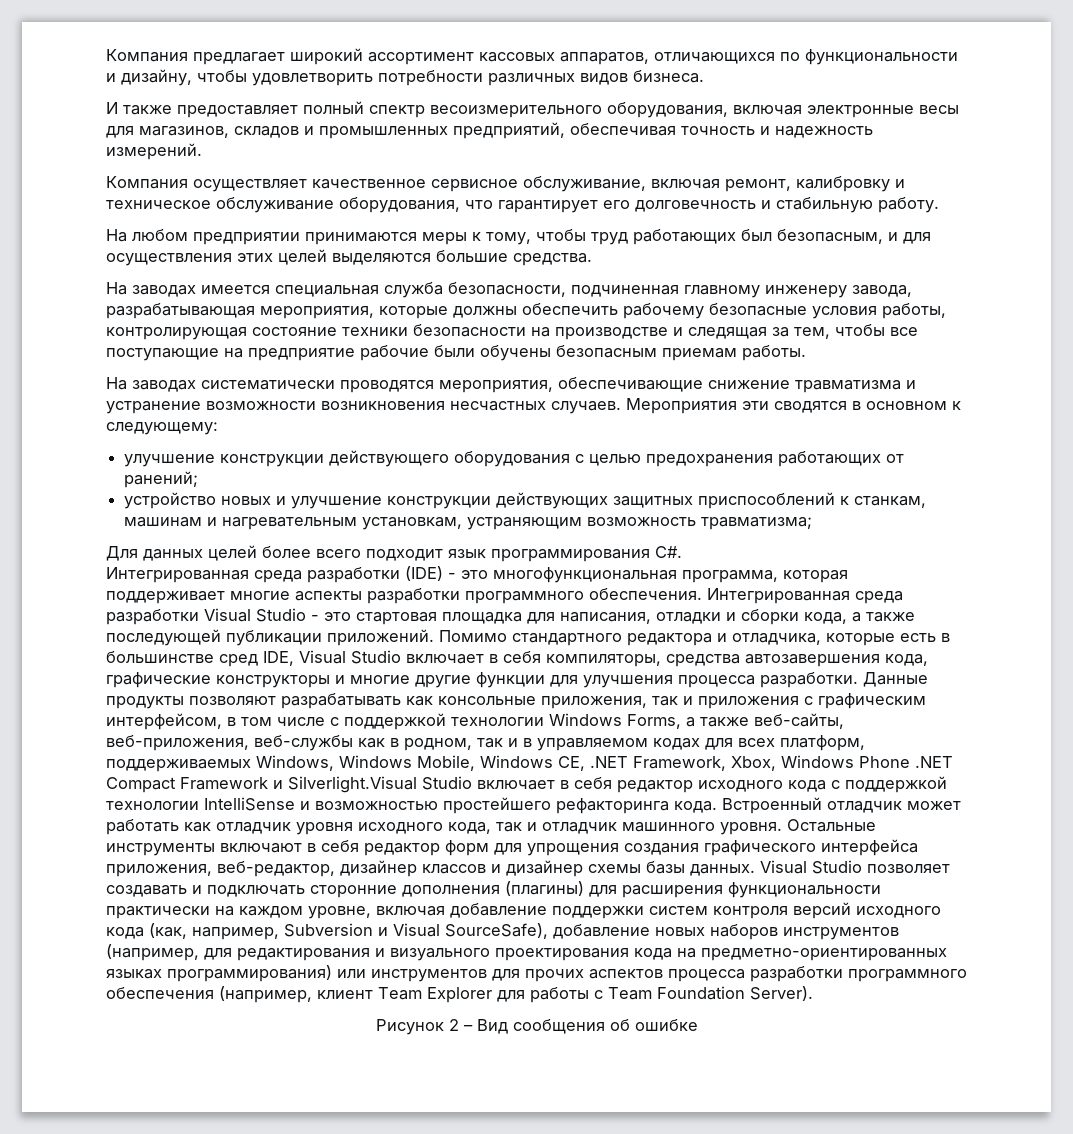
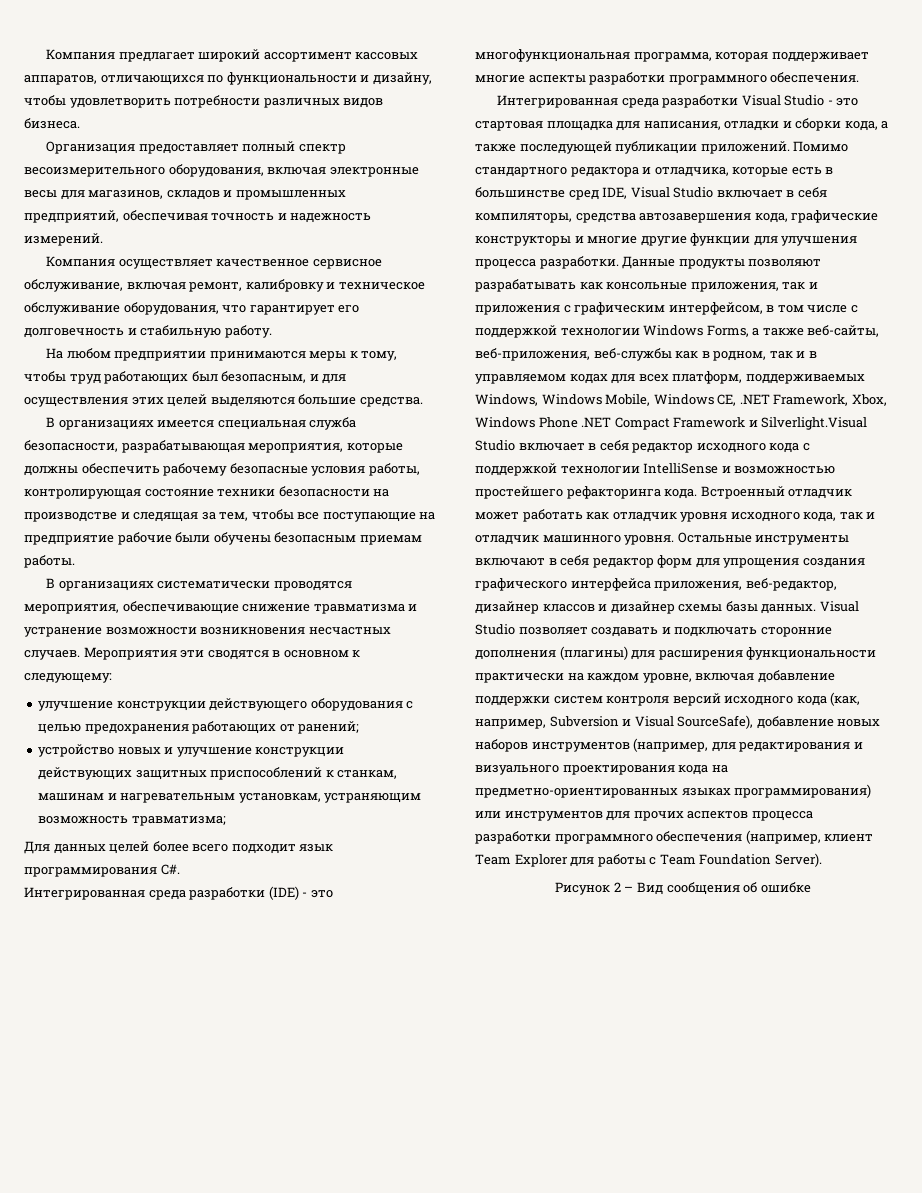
- И также предоставляет полный спектр весоизмерительного оборудования, включая электронные весы для магазинов, складов и промышленных предприятий, обеспечивая точность и надежность измерений.
+ Организация предоставляет полный спектр весоизмерительного оборудования, включая электронные весы для магазинов, складов и промышленных предприятий, обеспечивая точность и надежность измерений.
- На заводах имеется специальная служба безопасности, подчиненная главному инженеру завода, разрабатывающая мероприятия, которые должны обеспечить рабочему безопасные условия работы, контролирующая состояние техники безопасности на производстве и следящая за тем, чтобы все поступающие на предприятие рабочие были обучены безопасным приемам работы.
+ В организациях имеется специальная служба безопасности, разрабатывающая мероприятия, которые должны обеспечить рабочему безопасные условия работы, контролирующая состояние техники безопасности на производстве и следящая за тем, чтобы все поступающие на предприятие рабочие были обучены безопасным приемам работы.
- На заводах систематически проводятся мероприятия, обеспечивающие снижение травматизма и устранение возможности возникновения несчастных случаев.
+ В организациях систематически проводятся мероприятия, обеспечивающие снижение травматизма и устранение возможности возникновения несчастных случаев.
- Интегрированная среда разработки (IDE) - это многофункциональная программа, которая поддерживает многие аспекты разработки программного обеспечения. Интегрированная среда разработки Visual Studio - это стартовая площадка для написания, отладки и сборки кода, а также последующей публикации приложений.
+ Интегрированная среда разработки (IDE) - это многофункциональная программа, которая поддерживает многие аспекты разработки программного обеспечения.
+ Интегрированная среда разработки Visual Studio - это стартовая площадка для написания, отладки и сборки кода, а также последующей публикации приложений.

